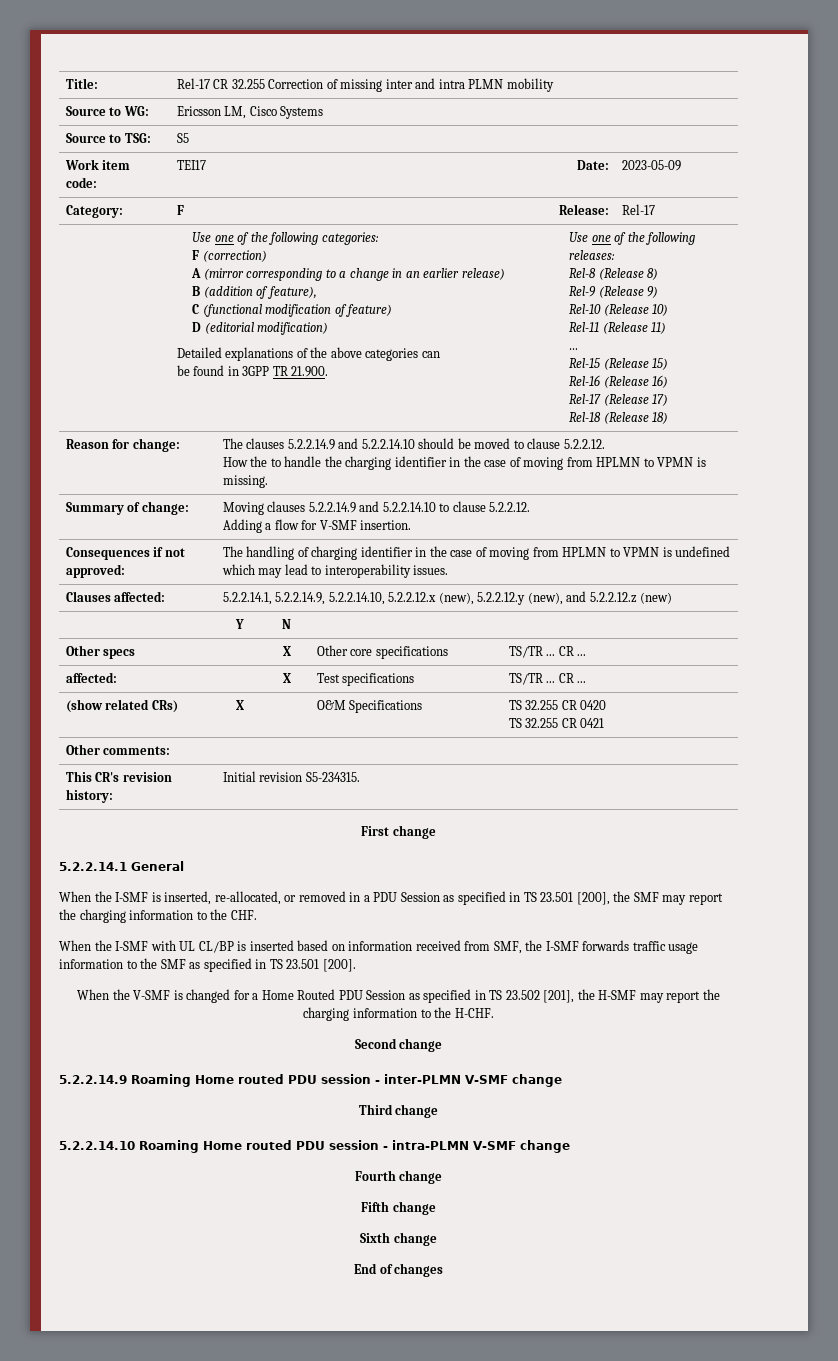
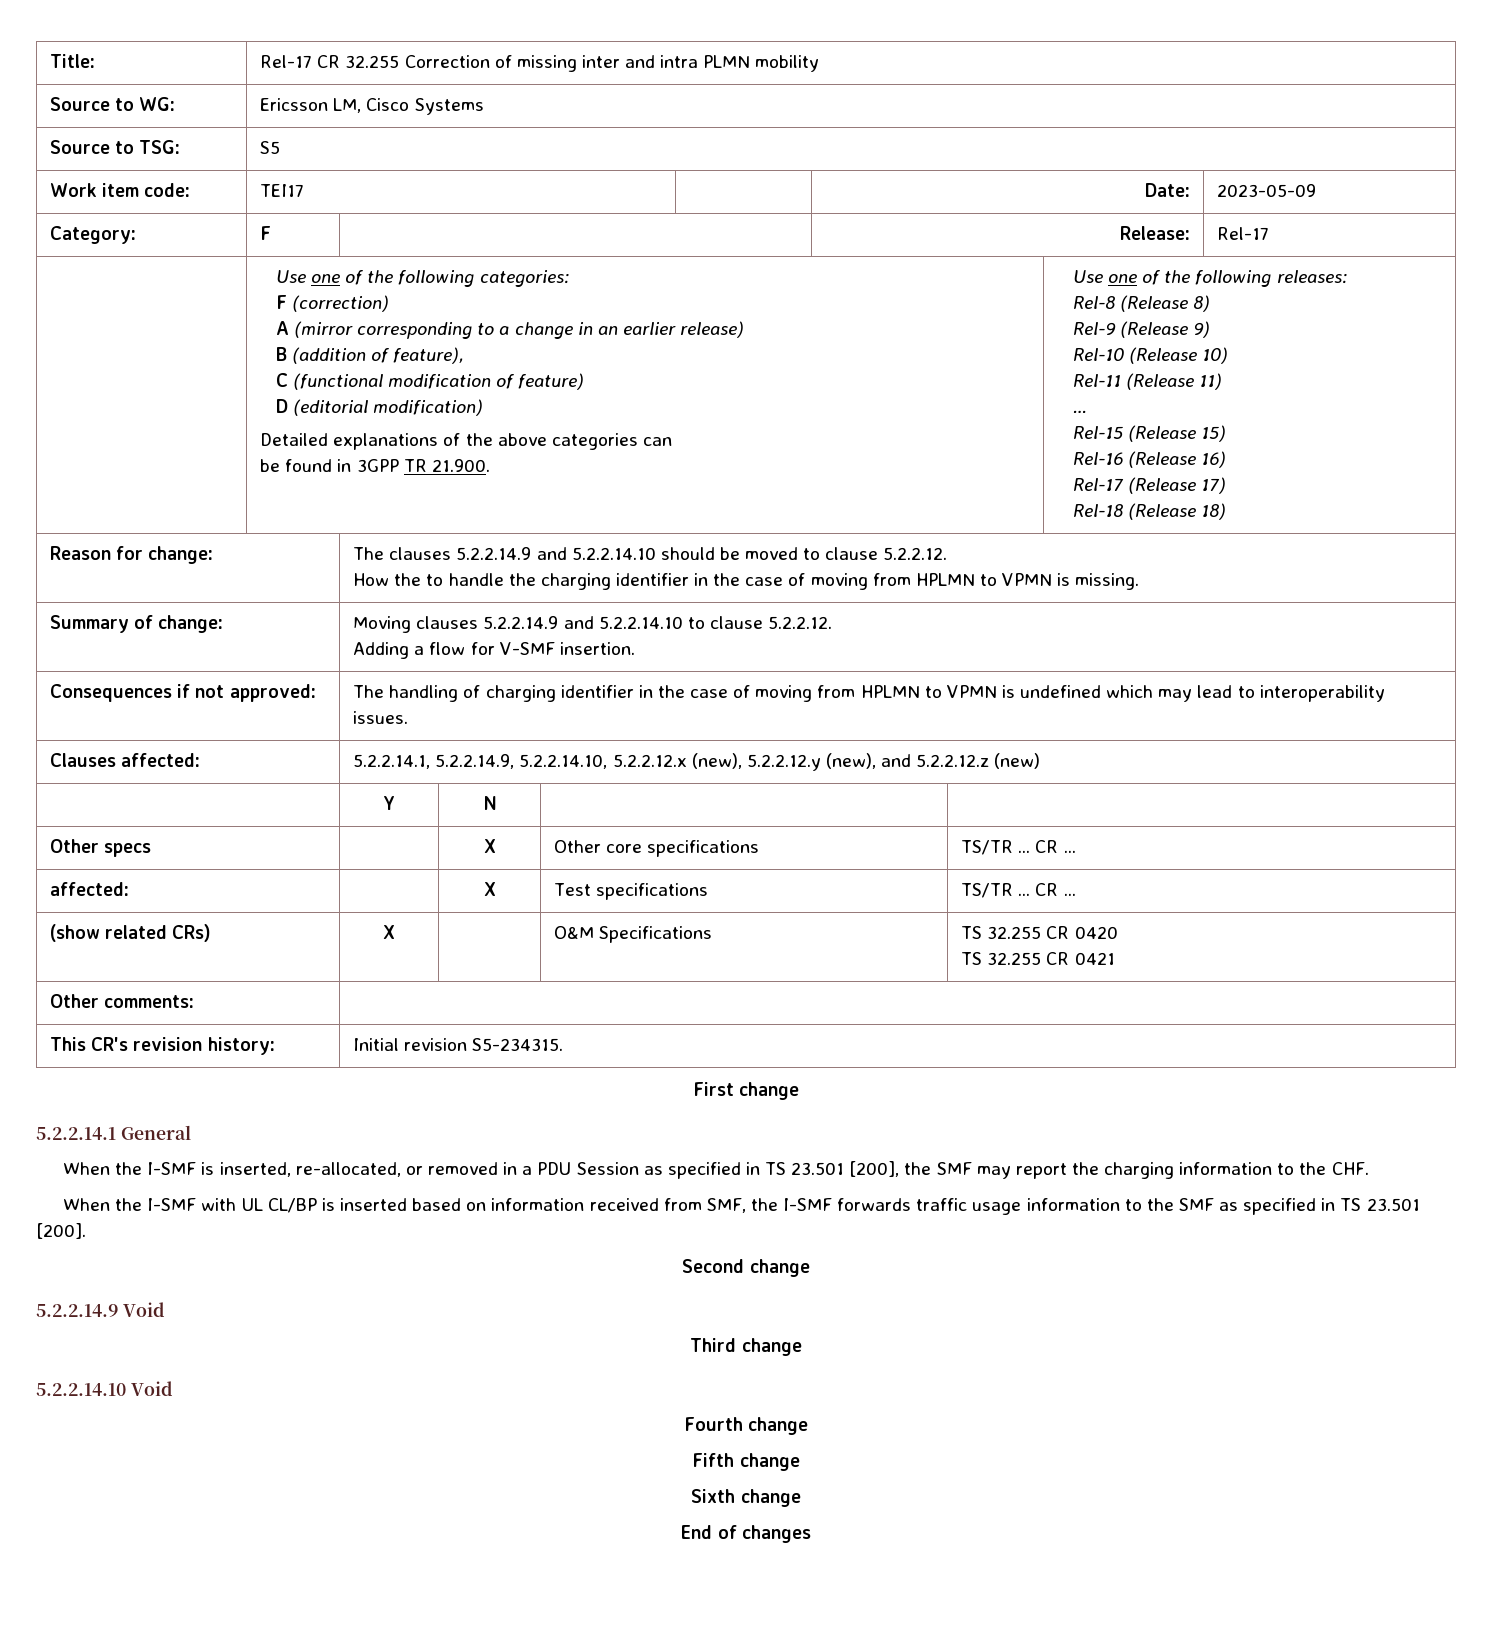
- When the V-SMF is changed for a Home Routed PDU Session as specified in TS 23.502 [201], the H-SMF may report the charging information to the H-CHF.
  Second change
- 5.2.2.14.9 Roaming Home routed PDU session - inter-PLMN V-SMF change
+ 5.2.2.14.9 Void
  Third change
- 5.2.2.14.10 Roaming Home routed PDU session - intra-PLMN V-SMF change
+ 5.2.2.14.10 Void

